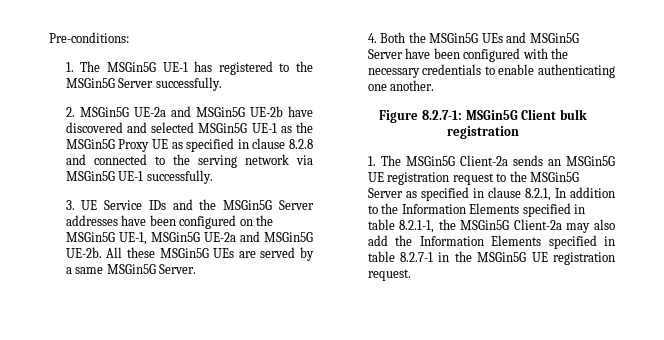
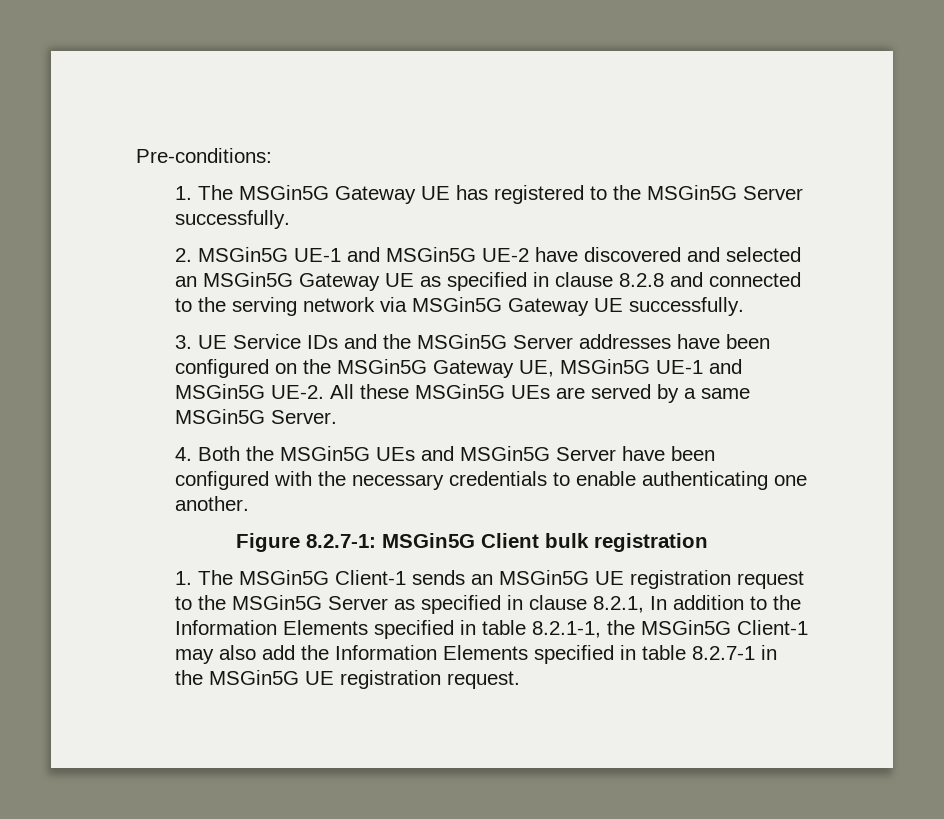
- 1. The MSGin5G UE-1 has registered to the MSGin5G Server successfully.
+ 1. The MSGin5G Gateway UE has registered to the MSGin5G Server successfully.
- 2. MSGin5G UE-2a and MSGin5G UE-2b have discovered and selected MSGin5G UE-1 as the MSGin5G Proxy UE as specified in clause 8.2.8 and connected to the serving network via MSGin5G UE-1 successfully.
+ 2. MSGin5G UE-1 and MSGin5G UE-2 have discovered and selected an MSGin5G Gateway UE as specified in clause 8.2.8 and connected to the serving network via MSGin5G Gateway UE successfully.
- 3. UE Service IDs and the MSGin5G Server addresses have been configured on the MSGin5G UE-1, MSGin5G UE-2a and MSGin5G UE-2b.
+ 3. UE Service IDs and the MSGin5G Server addresses have been configured on the MSGin5G Gateway UE, MSGin5G UE-1 and MSGin5G UE-2.
- 1. The MSGin5G Client-2a sends an MSGin5G UE registration request to the MSGin5G Server as specified in clause 8.2.1, In addition to the Information Elements specified in table 8.2.1-1, the MSGin5G Client-2a may also add the Information Elements specified in table 8.2.7-1 in the MSGin5G UE registration request.
+ 1. The MSGin5G Client-1 sends an MSGin5G UE registration request to the MSGin5G Server as specified in clause 8.2.1, In addition to the Information Elements specified in table 8.2.1-1, the MSGin5G Client-1 may also add the Information Elements specified in table 8.2.7-1 in the MSGin5G UE registration request.

